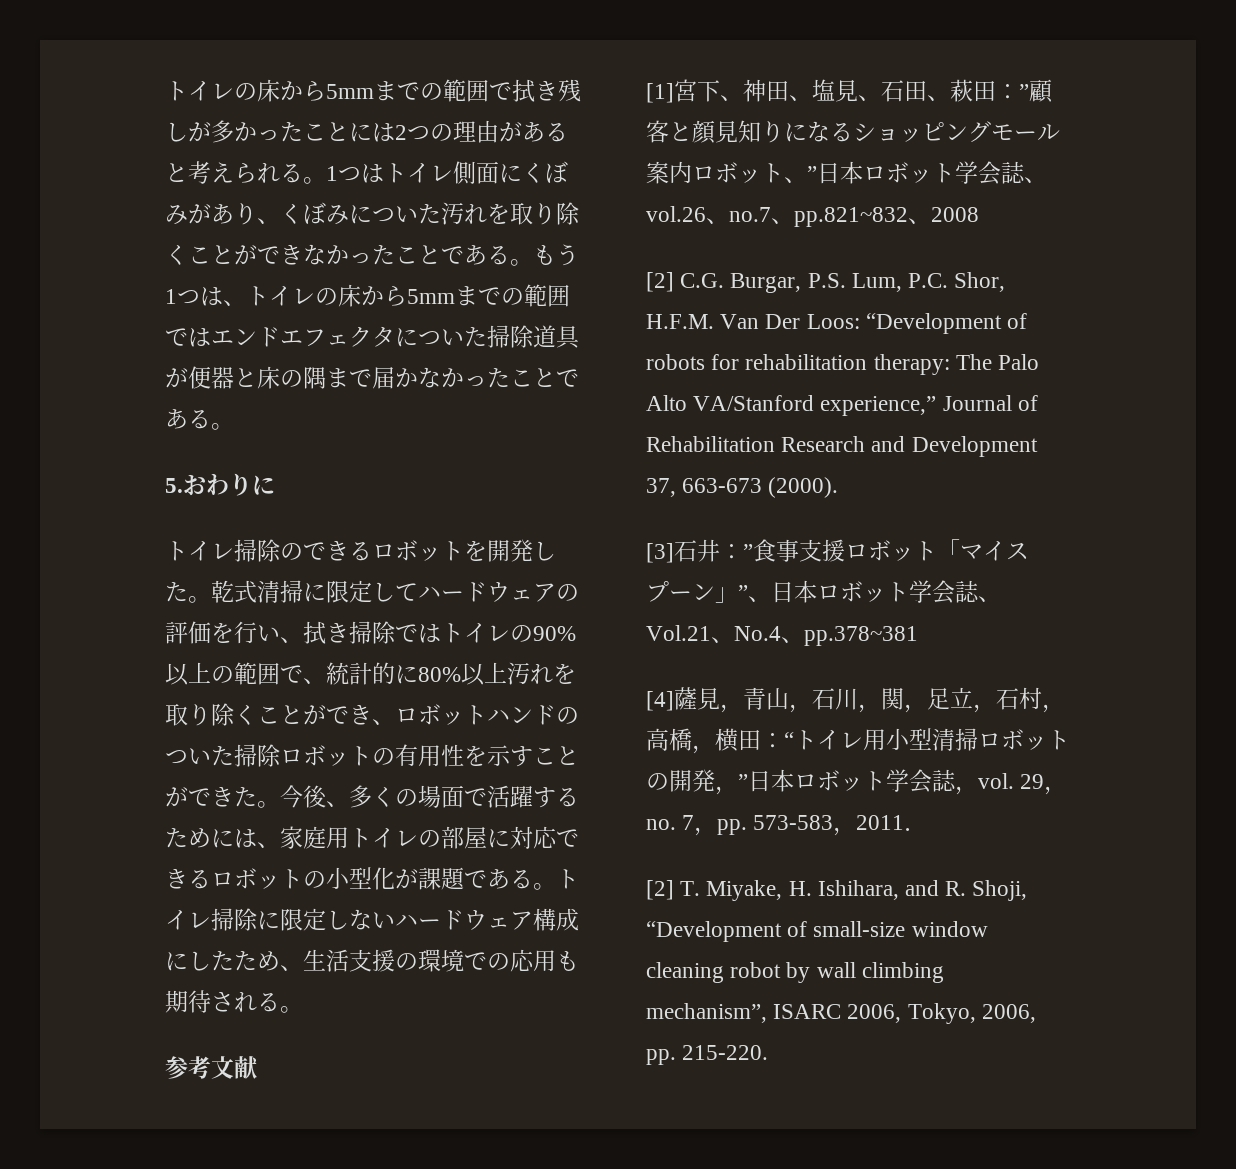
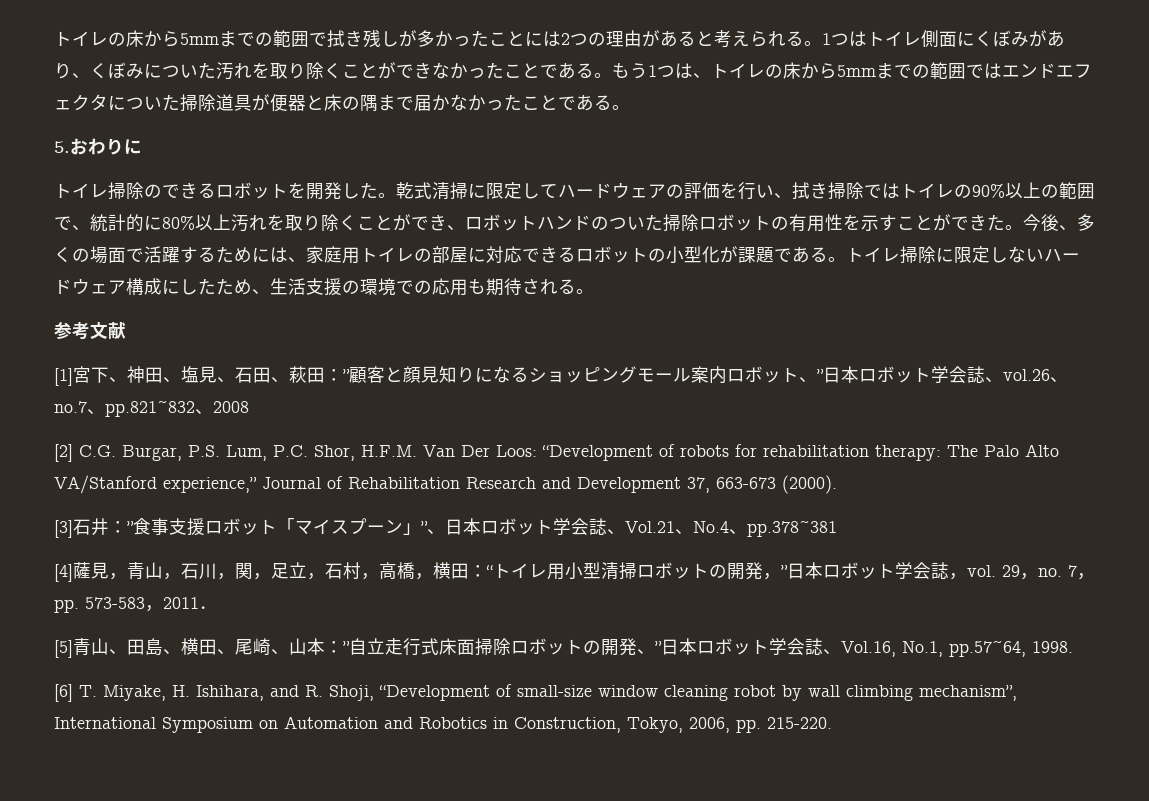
- [2] T. Miyake, H. Ishihara, and R. Shoji, “Development of small-size window cleaning robot by wall climbing mechanism”, ISARC 2006, Tokyo, 2006, pp. 215-220.
+ [5]青山、田島、横田、尾崎、山本：”自立走行式床面掃除ロボットの開発、”日本ロボット学会誌、Vol.16, No.1, pp.57~64, 1998.
+ [6] T. Miyake, H. Ishihara, and R. Shoji, “Development of small-size window cleaning robot by wall climbing mechanism”, International Symposium on Automation and Robotics in Construction, Tokyo, 2006, pp. 215-220.

